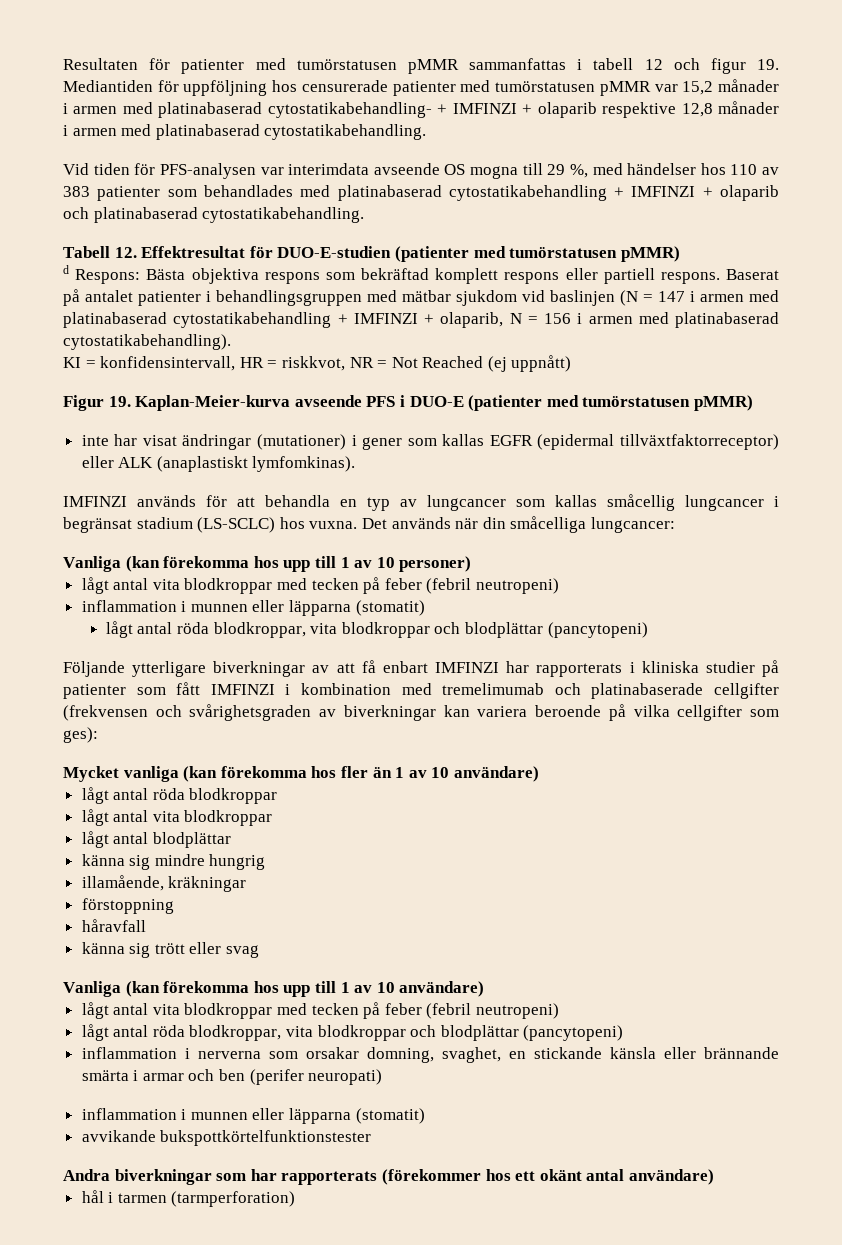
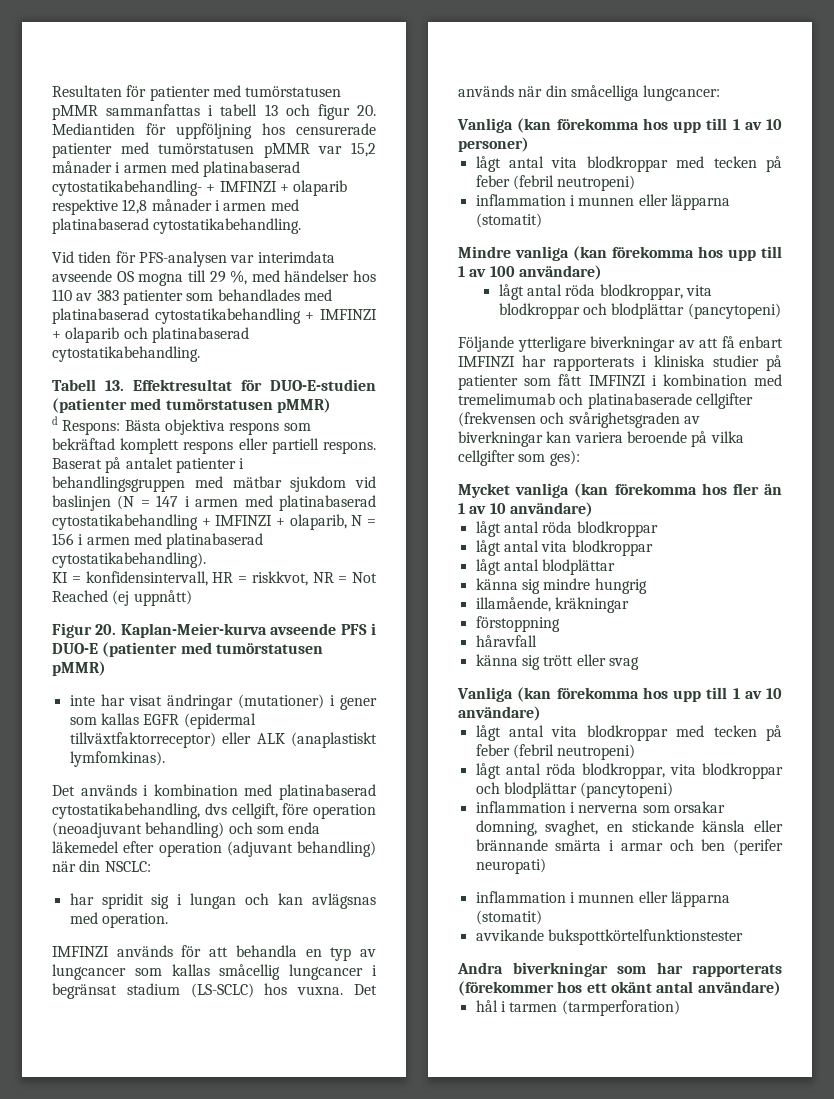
- Resultaten för patienter med tumörstatusen pMMR sammanfattas i tabell 12 och figur 19. Mediantiden för uppföljning hos censurerade patienter med tumörstatusen pMMR var 15,2 månader i armen med platinabaserad cytostatikabehandling- + IMFINZI + olaparib respektive 12,8 månader i armen med platinabaserad cytostatikabehandling.
+ Resultaten för patienter med tumörstatusen pMMR sammanfattas i tabell 13 och figur 20. Mediantiden för uppföljning hos censurerade patienter med tumörstatusen pMMR var 15,2 månader i armen med platinabaserad cytostatikabehandling- + IMFINZI + olaparib respektive 12,8 månader i armen med platinabaserad cytostatikabehandling.
- Tabell 12. Effektresultat för DUO-E-studien (patienter med tumörstatusen pMMR)
+ Tabell 13. Effektresultat för DUO-E-studien (patienter med tumörstatusen pMMR)
- Figur 19. Kaplan-Meier-kurva avseende PFS i DUO-E (patienter med tumörstatusen pMMR)
+ Figur 20. Kaplan-Meier-kurva avseende PFS i DUO-E (patienter med tumörstatusen pMMR)
+ Det används i kombination med platinabaserad cytostatikabehandling, dvs cellgift, före operation (neoadjuvant behandling) och som enda läkemedel efter operation (adjuvant behandling) när din NSCLC:
+ har spridit sig i lungan och kan avlägsnas med operation.
+ Mindre vanliga (kan förekomma hos upp till 1 av 100 användare)

